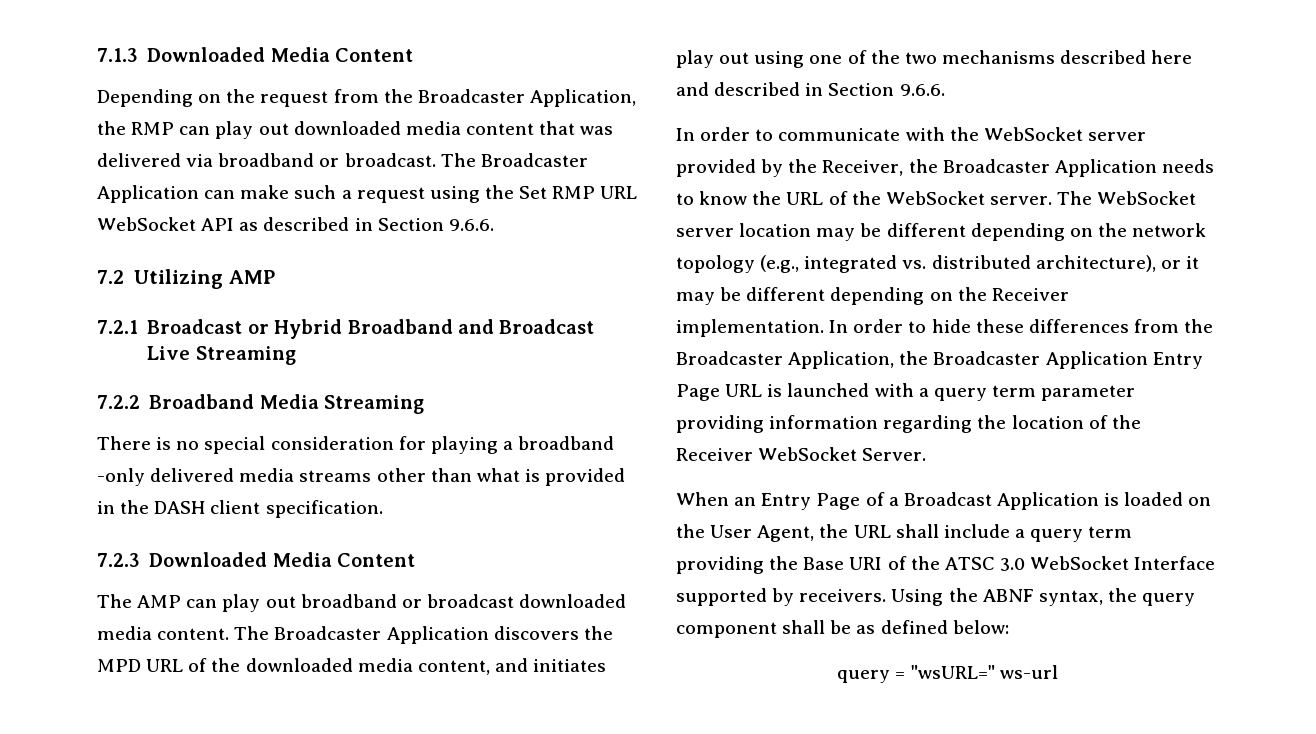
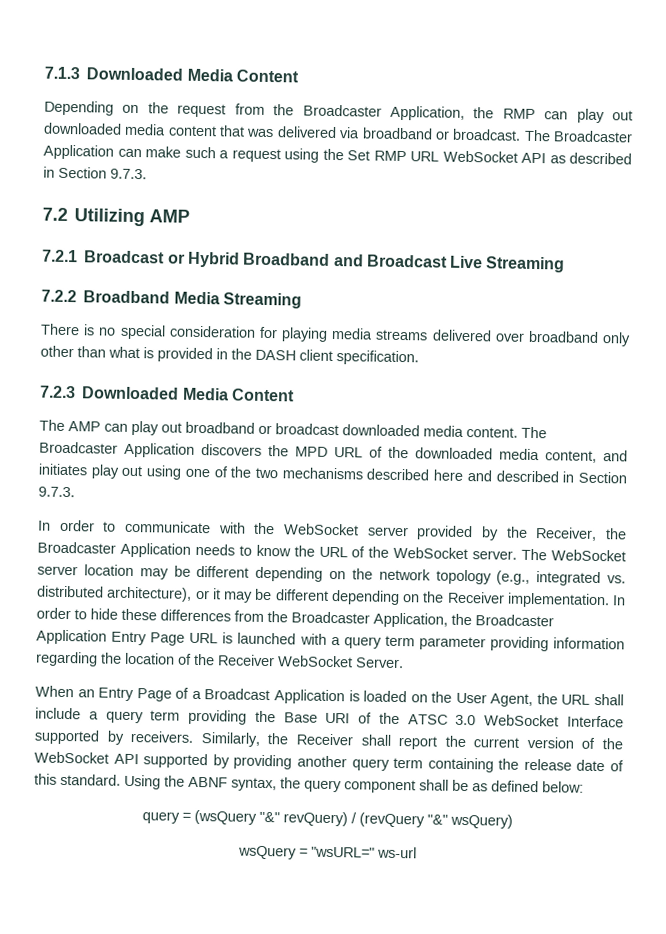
- The Broadcaster Application can make such a request using the Set RMP URL WebSocket API as described in Section 9.6.6.
+ The Broadcaster Application can make such a request using the Set RMP URL WebSocket API as described in Section 9.7.3.
- There is no special consideration for playing a broadband -only delivered media streams other than what is provided in the DASH client specification.
+ There is no special consideration for playing media streams delivered over broadband only other than what is provided in the DASH client specification.
- The Broadcaster Application discovers the MPD URL of the downloaded media content, and initiates play out using one of the two mechanisms described here and described in Section 9.6.6.
+ The Broadcaster Application discovers the MPD URL of the downloaded media content, and initiates play out using one of the two mechanisms described here and described in Section 9.7.3.
+ Similarly, the Receiver shall report the current version of the WebSocket API supported by providing another query term containing the release date of this standard.
- query = "wsURL=" ws-url
+ query = (wsQuery "&" revQuery) / (revQuery "&" wsQuery)
+ wsQuery = "wsURL=" ws-url

